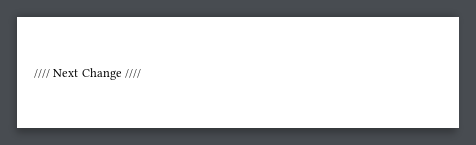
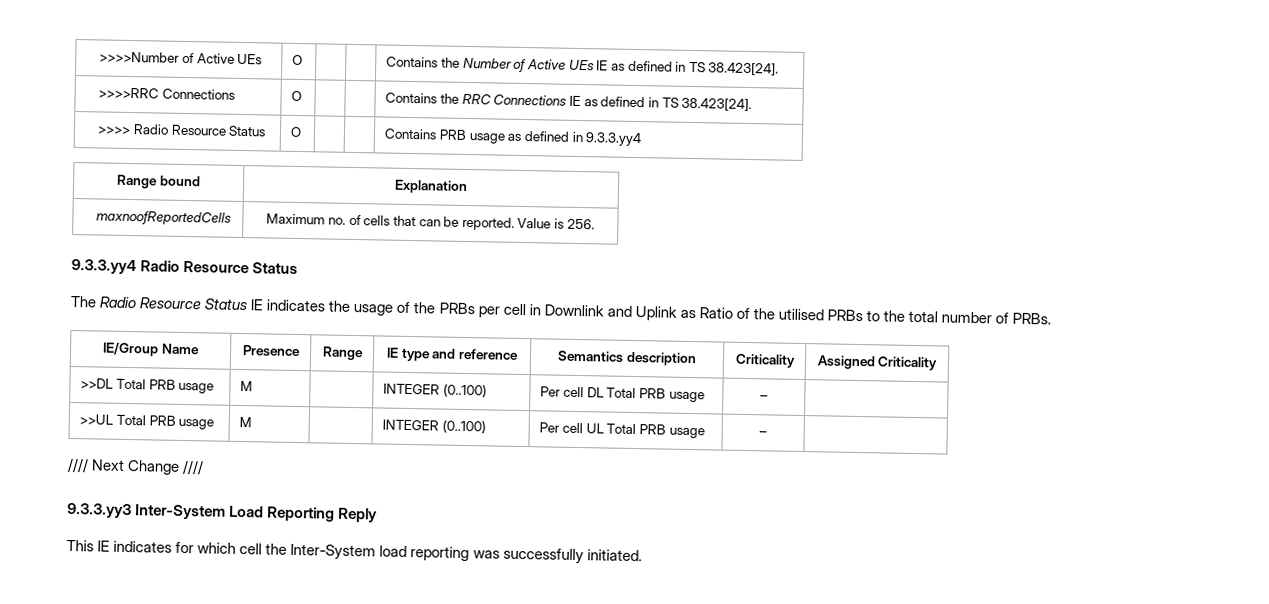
+ >>>>Number of Active UEs | O | | | Contains the Number of Active UEs IE as defined in TS 38.423[24].
+ >>>>RRC Connections | O | | | Contains the RRC Connections IE as defined in TS 38.423[24].
+ >>>> Radio Resource Status | O | | | Contains PRB usage as defined in 9.3.3.yy4
+ Range bound | Explanation
+ maxnoofReportedCells | Maximum no. of cells that can be reported. Value is 256.
+ 9.3.3.yy4 Radio Resource Status
+ The Radio Resource Status IE indicates the usage of the PRBs per cell in Downlink and Uplink as Ratio of the utilised PRBs to the total number of PRBs.
+ IE/Group Name | Presence | Range | IE type and reference | Semantics description | Criticality | Assigned Criticality
+ >>DL Total PRB usage | M | | INTEGER (0..100) | Per cell DL Total PRB usage | – |
+ >>UL Total PRB usage | M | | INTEGER (0..100) | Per cell UL Total PRB usage | – |
  //// Next Change ////
+ 9.3.3.yy3 Inter-System Load Reporting Reply
+ This IE indicates for which cell the Inter-System load reporting was successfully initiated.

